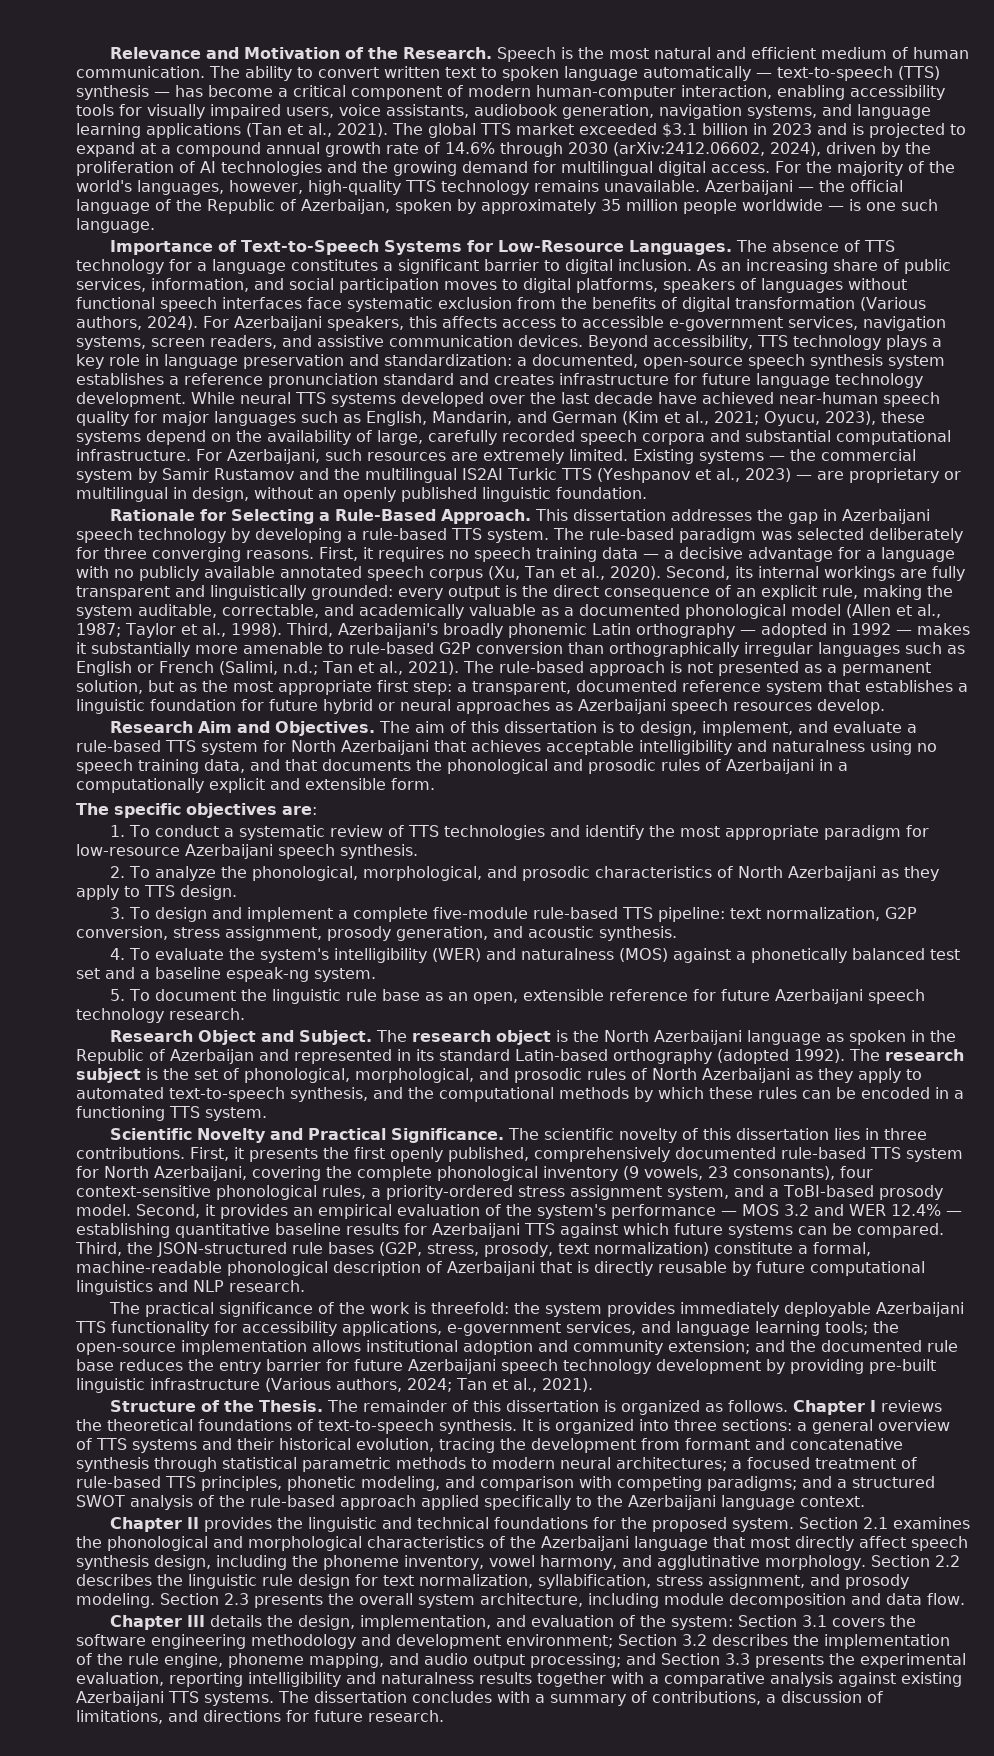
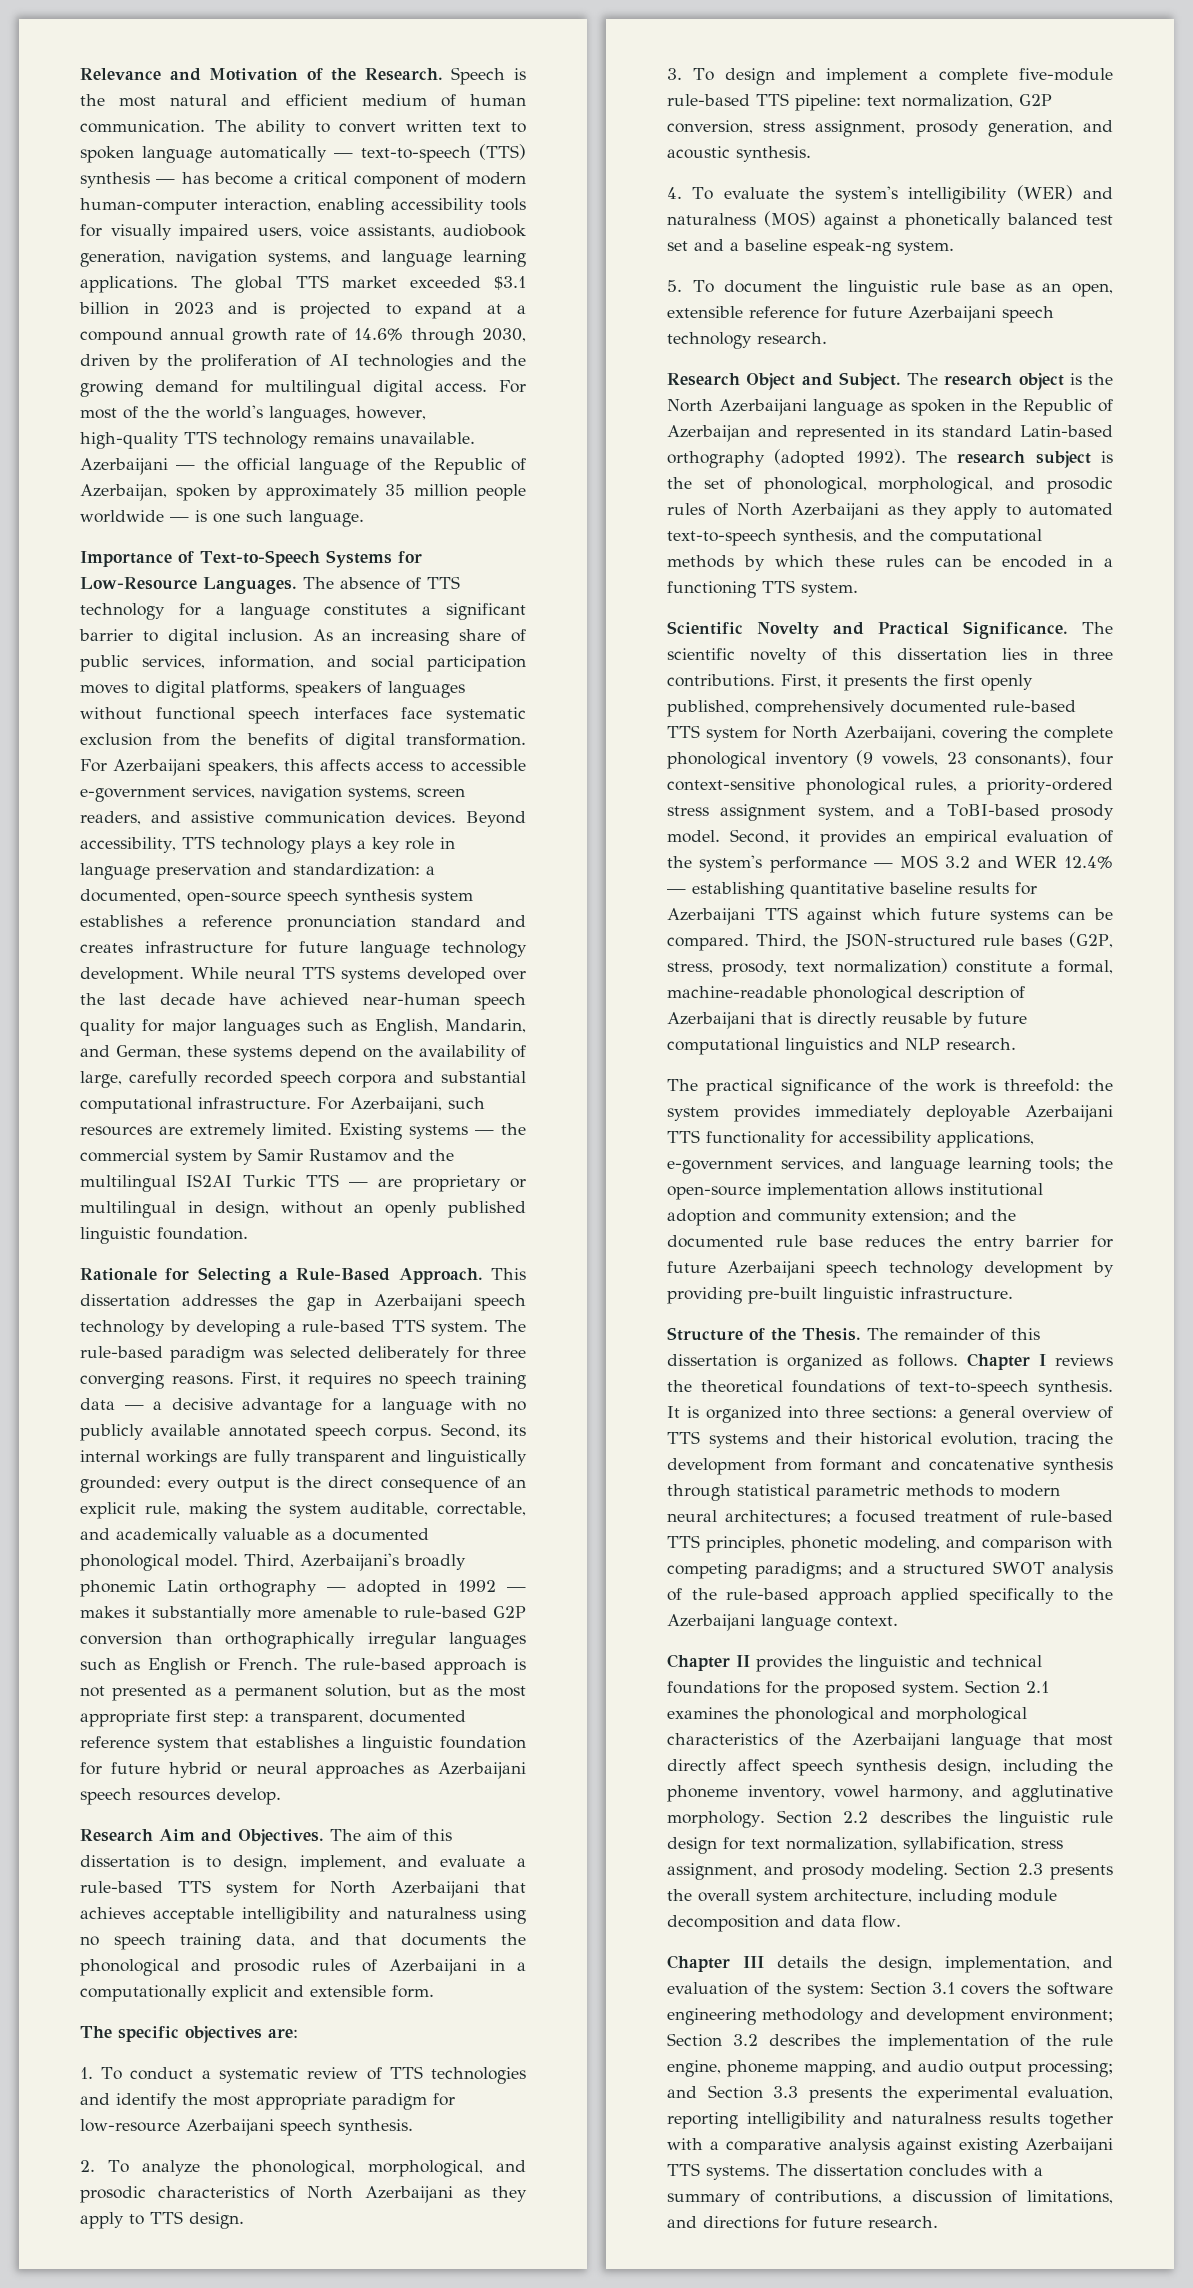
- The ability to convert written text to spoken language automatically — text-to-speech (TTS) synthesis — has become a critical component of modern human-computer interaction, enabling accessibility tools for visually impaired users, voice assistants, audiobook generation, navigation systems, and language learning applications (Tan et al., 2021).
+ The ability to convert written text to spoken language automatically — text-to-speech (TTS) synthesis — has become a critical component of modern human-computer interaction, enabling accessibility tools for visually impaired users, voice assistants, audiobook generation, navigation systems, and language learning applications.
- The global TTS market exceeded $3.1 billion in 2023 and is projected to expand at a compound annual growth rate of 14.6% through 2030 (arXiv:2412.06602, 2024), driven by the proliferation of AI technologies and the growing demand for multilingual digital access.
+ The global TTS market exceeded $3.1 billion in 2023 and is projected to expand at a compound annual growth rate of 14.6% through 2030, driven by the proliferation of AI technologies and the growing demand for multilingual digital access.
- For the majority of the world's languages, however, high-quality TTS technology remains unavailable.
+ For most of the the world's languages, however, high-quality TTS technology remains unavailable.
- As an increasing share of public services, information, and social participation moves to digital platforms, speakers of languages without functional speech interfaces face systematic exclusion from the benefits of digital transformation (Various authors, 2024).
+ As an increasing share of public services, information, and social participation moves to digital platforms, speakers of languages without functional speech interfaces face systematic exclusion from the benefits of digital transformation.
- While neural TTS systems developed over the last decade have achieved near-human speech quality for major languages such as English, Mandarin, and German (Kim et al., 2021; Oyucu, 2023), these systems depend on the availability of large, carefully recorded speech corpora and substantial computational infrastructure.
+ While neural TTS systems developed over the last decade have achieved near-human speech quality for major languages such as English, Mandarin, and German, these systems depend on the availability of large, carefully recorded speech corpora and substantial computational infrastructure.
- Existing systems — the commercial system by Samir Rustamov and the multilingual IS2AI Turkic TTS (Yeshpanov et al., 2023) — are proprietary or multilingual in design, without an openly published linguistic foundation.
+ Existing systems — the commercial system by Samir Rustamov and the multilingual IS2AI Turkic TTS — are proprietary or multilingual in design, without an openly published linguistic foundation.
- First, it requires no speech training data — a decisive advantage for a language with no publicly available annotated speech corpus (Xu, Tan et al., 2020).
+ First, it requires no speech training data — a decisive advantage for a language with no publicly available annotated speech corpus.
- Second, its internal workings are fully transparent and linguistically grounded: every output is the direct consequence of an explicit rule, making the system auditable, correctable, and academically valuable as a documented phonological model (Allen et al., 1987; Taylor et al., 1998).
+ Second, its internal workings are fully transparent and linguistically grounded: every output is the direct consequence of an explicit rule, making the system auditable, correctable, and academically valuable as a documented phonological model.
- Third, Azerbaijani's broadly phonemic Latin orthography — adopted in 1992 — makes it substantially more amenable to rule-based G2P conversion than orthographically irregular languages such as English or French (Salimi, n.d.; Tan et al., 2021).
+ Third, Azerbaijani's broadly phonemic Latin orthography — adopted in 1992 — makes it substantially more amenable to rule-based G2P conversion than orthographically irregular languages such as English or French.
- The practical significance of the work is threefold: the system provides immediately deployable Azerbaijani TTS functionality for accessibility applications, e-government services, and language learning tools; the open-source implementation allows institutional adoption and community extension; and the documented rule base reduces the entry barrier for future Azerbaijani speech technology development by providing pre-built linguistic infrastructure (Various authors, 2024; Tan et al., 2021).
+ The practical significance of the work is threefold: the system provides immediately deployable Azerbaijani TTS functionality for accessibility applications, e-government services, and language learning tools; the open-source implementation allows institutional adoption and community extension; and the documented rule base reduces the entry barrier for future Azerbaijani speech technology development by providing pre-built linguistic infrastructure.

